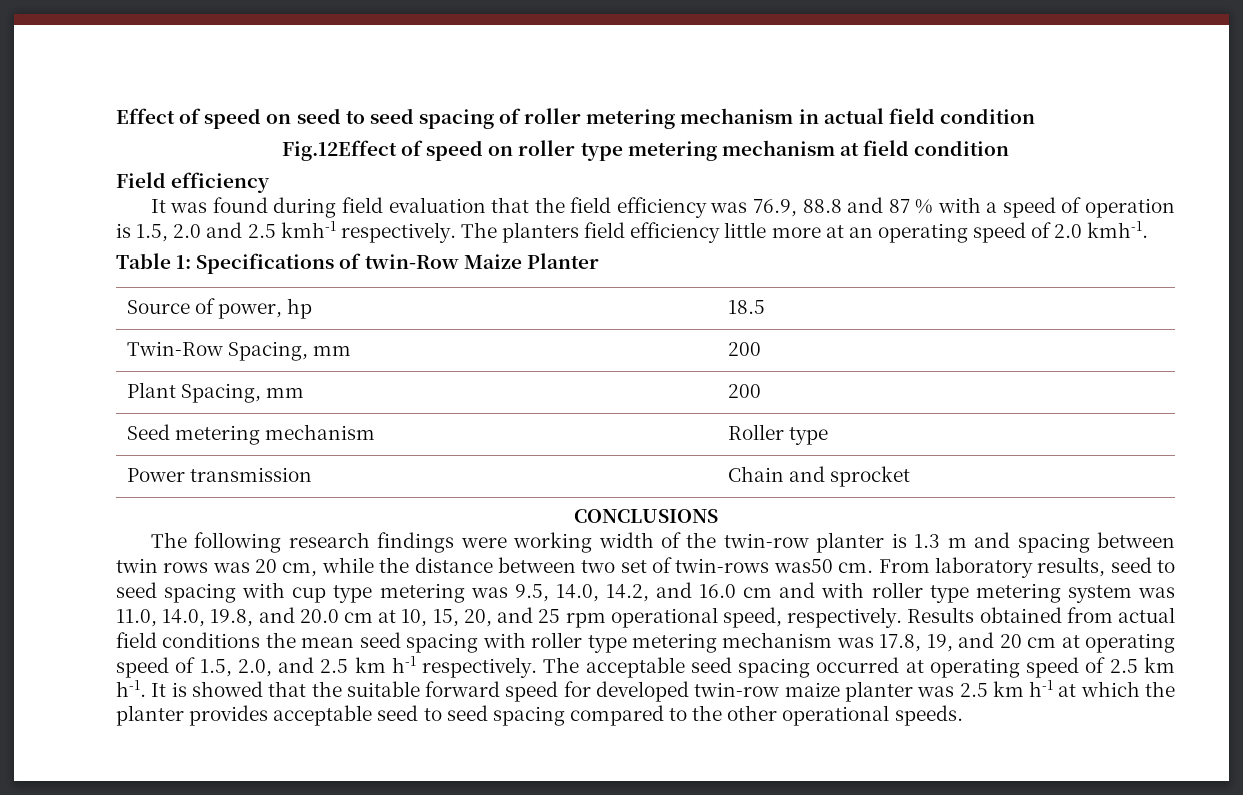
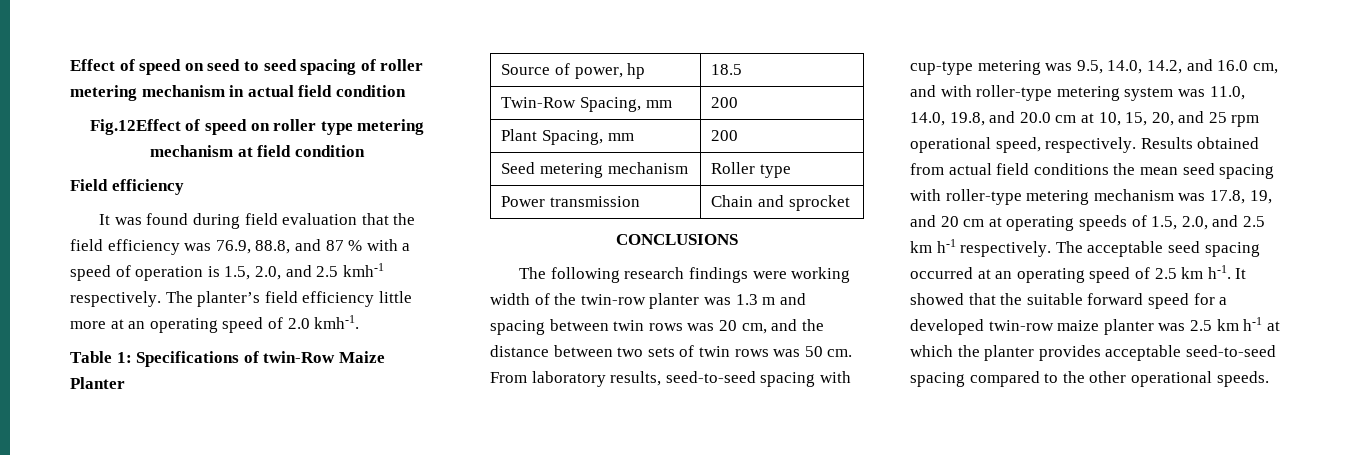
- It was found during field evaluation that the field efficiency was 76.9, 88.8 and 87 % with a speed of operation is 1.5, 2.0 and 2.5 kmh-1 respectively.
+ It was found during field evaluation that the field efficiency was 76.9, 88.8, and 87 % with a speed of operation is 1.5, 2.0, and 2.5 kmh-1 respectively.
- The planters field efficiency little more at an operating speed of 2.0 kmh-1.
+ The planter’s field efficiency little more at an operating speed of 2.0 kmh-1.
- The following research findings were working width of the twin-row planter is 1.3 m and spacing between twin rows was 20 cm, while the distance between two set of twin-rows was50 cm. From laboratory results, seed to seed spacing with cup type metering was 9.5, 14.0, 14.2, and 16.0 cm and with roller type metering system was 11.0, 14.0, 19.8, and 20.0 cm at 10, 15, 20, and 25 rpm operational speed, respectively.
+ The following research findings were working width of the twin-row planter was 1.3 m and spacing between twin rows was 20 cm, and the distance between two sets of twin rows was 50 cm. From laboratory results, seed-to-seed spacing with cup-type metering was 9.5, 14.0, 14.2, and 16.0 cm, and with roller-type metering system was 11.0, 14.0, 19.8, and 20.0 cm at 10, 15, 20, and 25 rpm operational speed, respectively.
- Results obtained from actual field conditions the mean seed spacing with roller type metering mechanism was 17.8, 19, and 20 cm at operating speed of 1.5, 2.0, and 2.5 km h-1 respectively.
+ Results obtained from actual field conditions the mean seed spacing with roller-type metering mechanism was 17.8, 19, and 20 cm at operating speeds of 1.5, 2.0, and 2.5 km h-1 respectively.
- The acceptable seed spacing occurred at operating speed of 2.5 km h-1.
+ The acceptable seed spacing occurred at an operating speed of 2.5 km h-1.
- It is showed that the suitable forward speed for developed twin-row maize planter was 2.5 km h-1 at which the planter provides acceptable seed to seed spacing compared to the other operational speeds.
+ It showed that the suitable forward speed for a developed twin-row maize planter was 2.5 km h-1 at which the planter provides acceptable seed-to-seed spacing compared to the other operational speeds.

